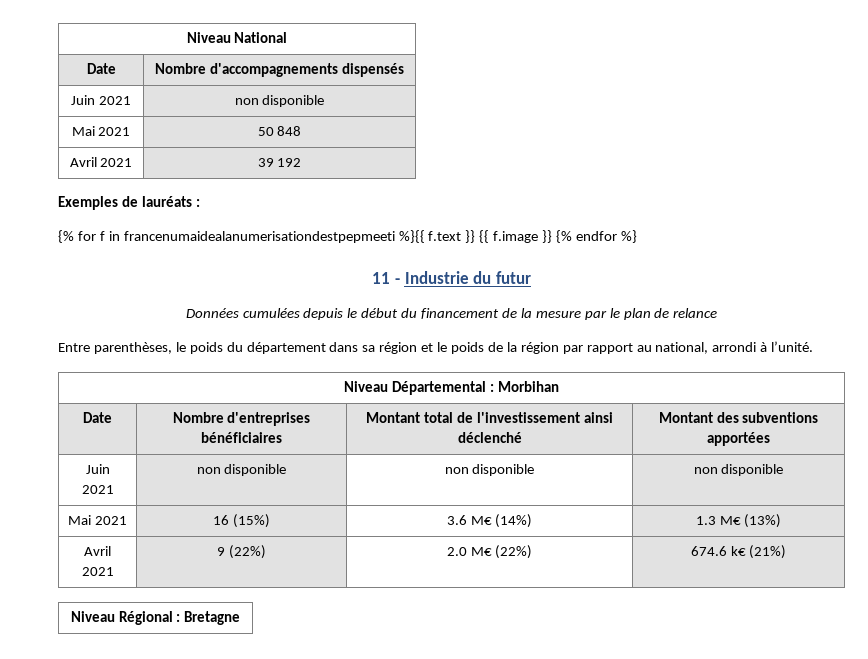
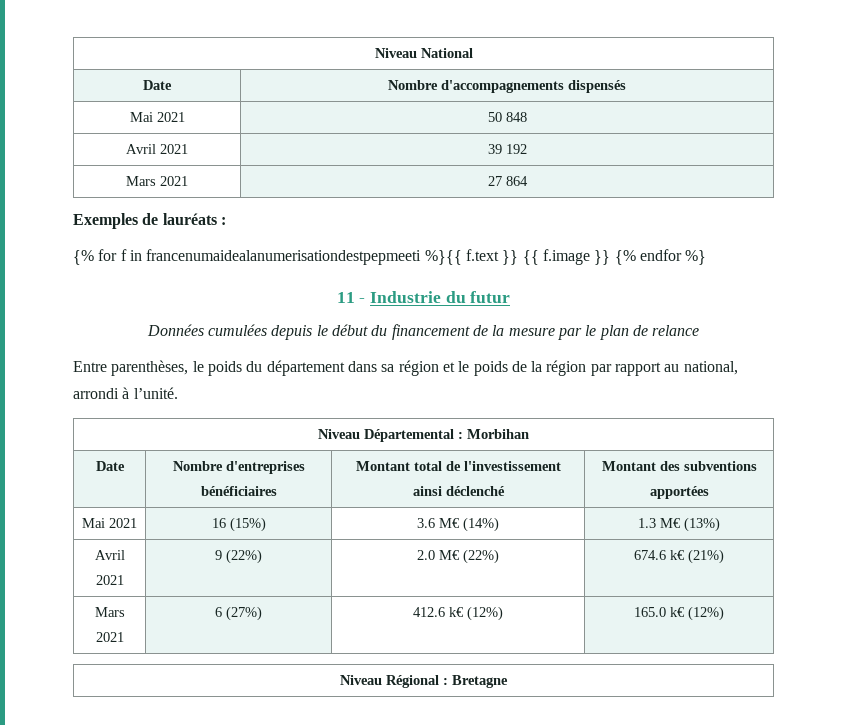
  Date | Nombre d'accompagnements dispensés
- Juin 2021 | non disponible
+ Mars 2021 | 27 864
- Juin 2021 | non disponible | non disponible | non disponible
+ Mars 2021 | 6 (27%) | 412.6 k€ (12%) | 165.0 k€ (12%)

